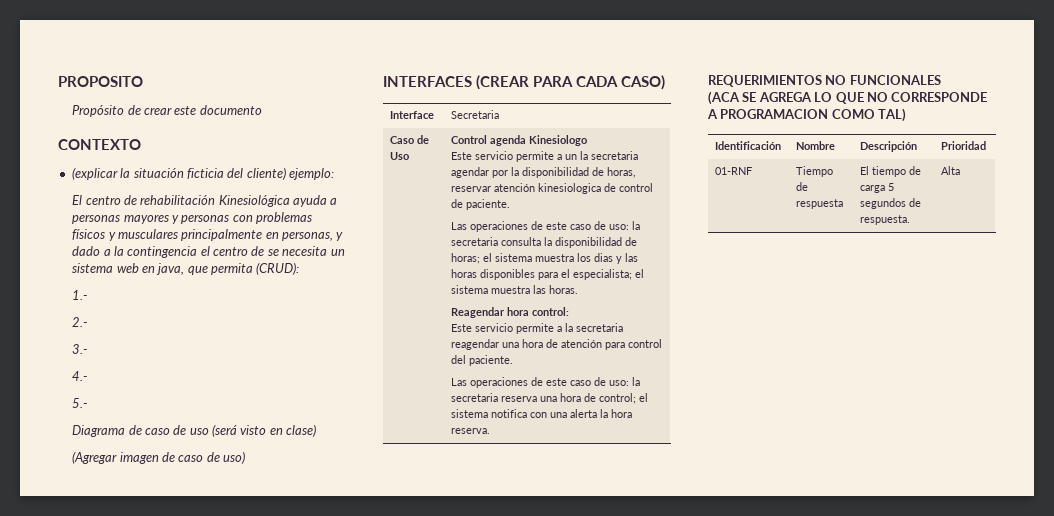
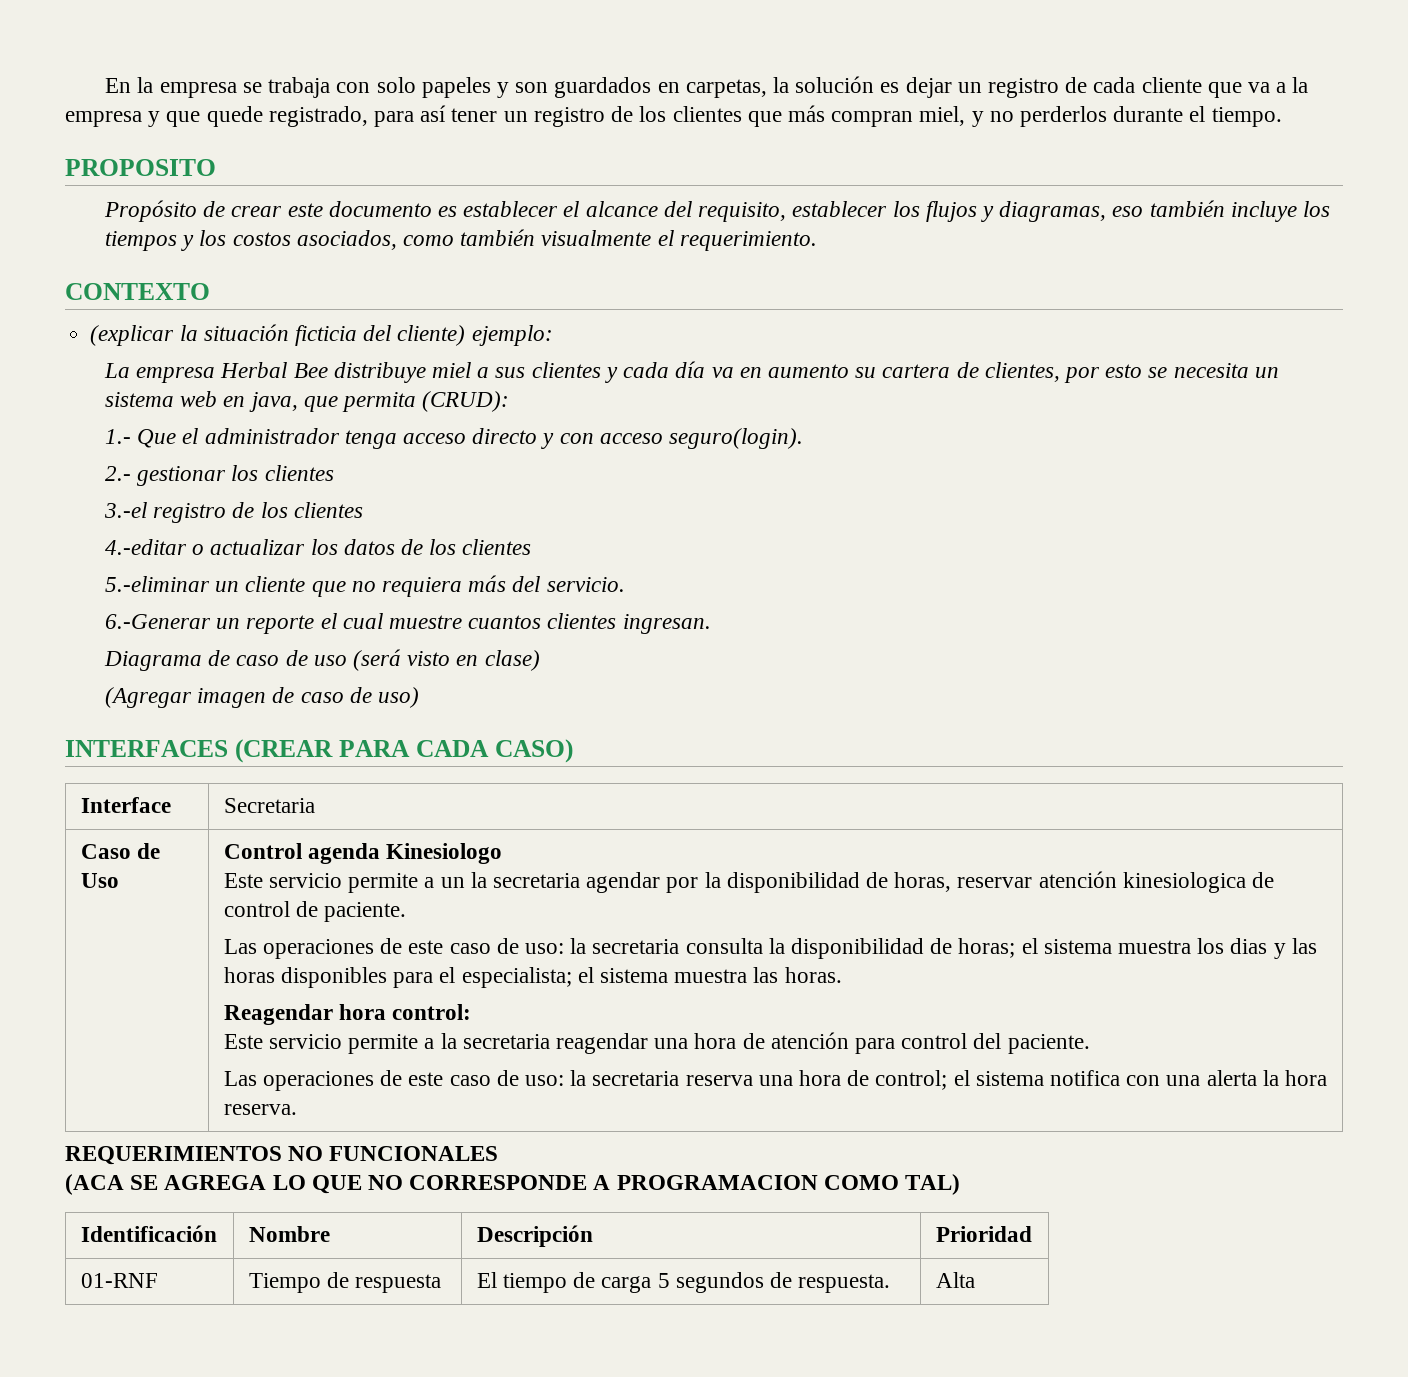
+ En la empresa se trabaja con solo papeles y son guardados en carpetas, la solución es dejar un registro de cada cliente que va a la empresa y que quede registrado, para así tener un registro de los clientes que más compran miel, y no perderlos durante el tiempo.
- Propósito de crear este documento
+ Propósito de crear este documento es establecer el alcance del requisito, establecer los flujos y diagramas, eso también incluye los tiempos y los costos asociados, como también visualmente el requerimiento.
- El centro de rehabilitación Kinesiológica ayuda a personas mayores y personas con problemas físicos y musculares principalmente en personas, y dado a la contingencia el centro de se necesita un sistema web en java, que permita (CRUD):
+ La empresa Herbal Bee distribuye miel a sus clientes y cada día va en aumento su cartera de clientes, por esto se necesita un sistema web en java, que permita (CRUD):
- 1.-
- 2.-
- 3.-
- 4.-
- 5.-
+ 1.- Que el administrador tenga acceso directo y con acceso seguro(login).
+ 2.- gestionar los clientes
+ 3.-el registro de los clientes
+ 4.-editar o actualizar los datos de los clientes
+ 5.-eliminar un cliente que no requiera más del servicio.
+ 6.-Generar un reporte el cual muestre cuantos clientes ingresan.

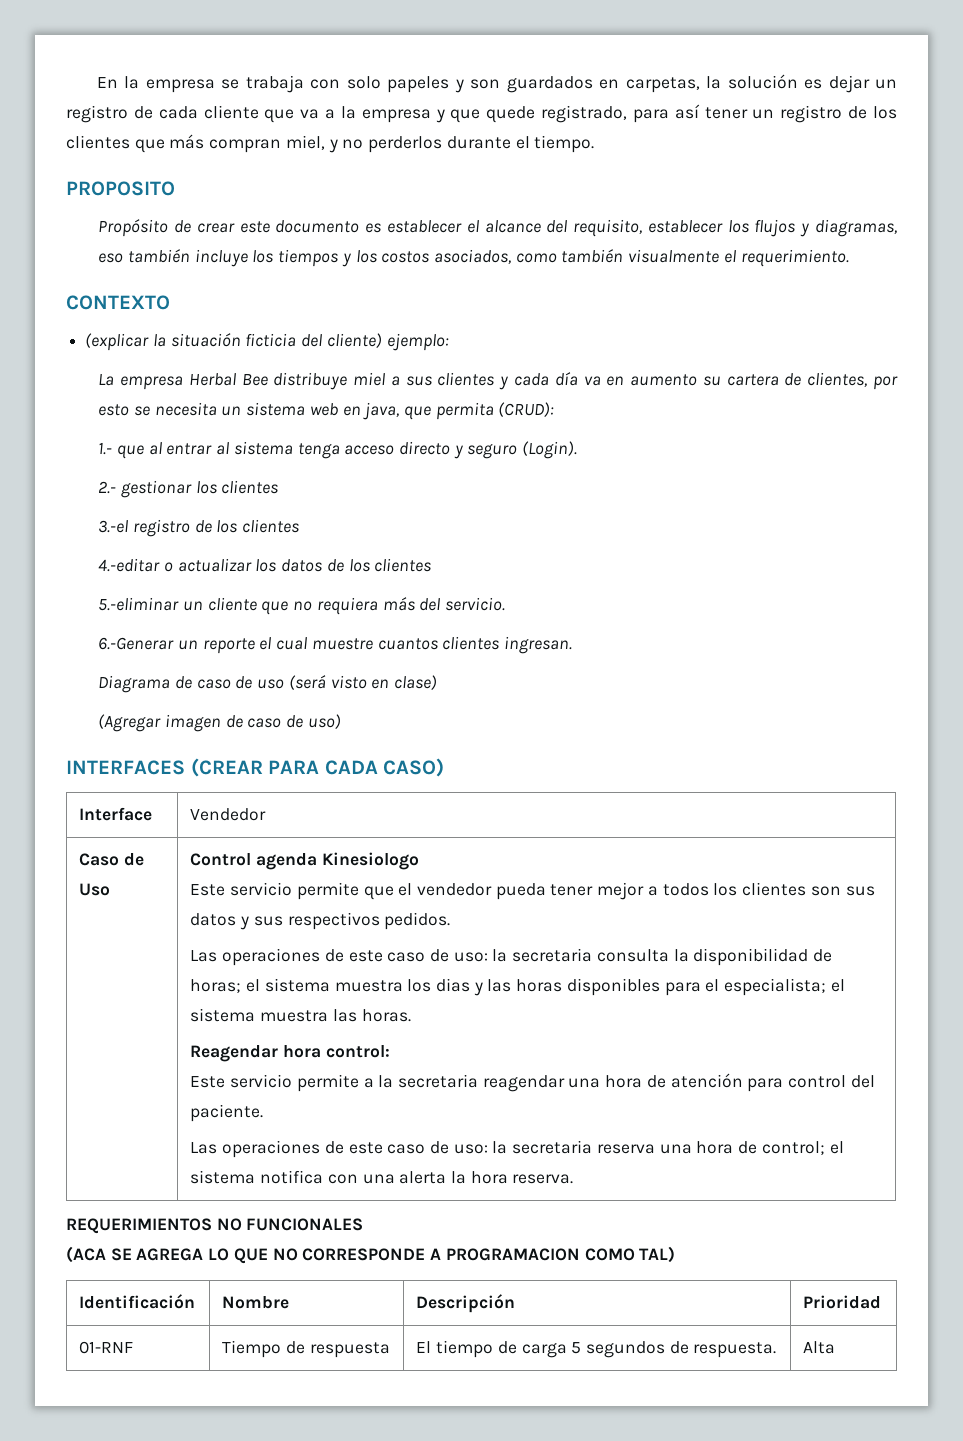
- 1.- Que el administrador tenga acceso directo y con acceso seguro(login).
+ 1.- que al entrar al sistema tenga acceso directo y seguro (Login).
- Interface | Secretaria
+ Interface | Vendedor
- Este servicio permite a un la secretaria agendar por la disponibilidad de horas, reservar atención kinesiologica de control de paciente.
+ Este servicio permite que el vendedor pueda tener mejor a todos los clientes son sus datos y sus respectivos pedidos.

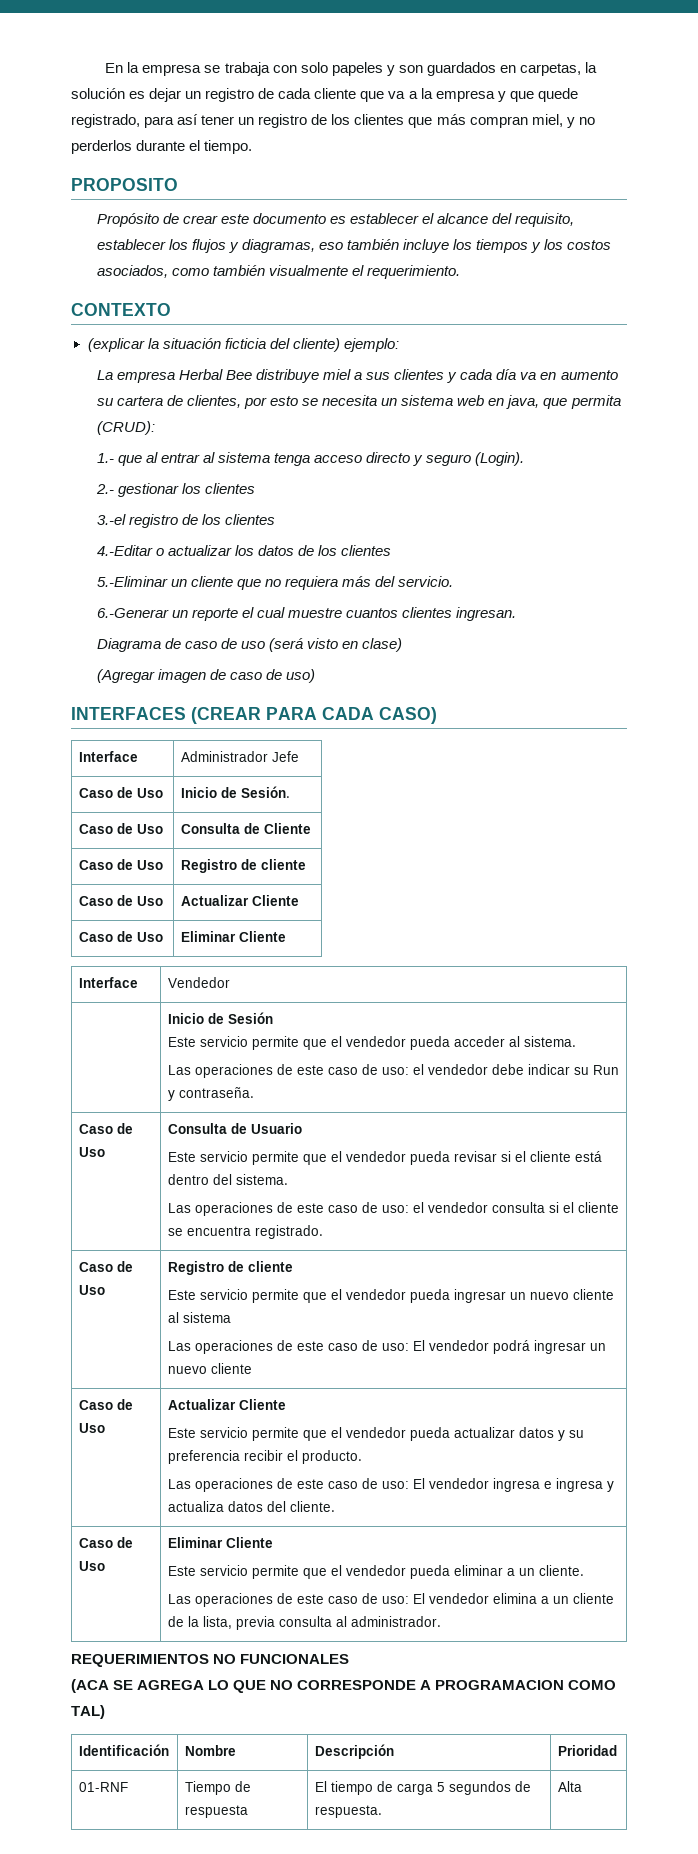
- 4.-editar o actualizar los datos de los clientes
+ 4.-Editar o actualizar los datos de los clientes
- 5.-eliminar un cliente que no requiera más del servicio.
+ 5.-Eliminar un cliente que no requiera más del servicio.
+ Interface | Administrador Jefe
+ Caso de Uso | Inicio de Sesión.
+ Caso de Uso | Consulta de Cliente
+ Caso de Uso | Registro de cliente
+ Caso de Uso | Actualizar Cliente
+ Caso de Uso | Eliminar Cliente
  Interface | Vendedor
- Caso de Uso | Control agenda Kinesiologo
- Este servicio permite que el vendedor pueda tener mejor a todos los clientes son sus datos y sus respectivos pedidos.
- Las operaciones de este caso de uso: la secretaria consulta la disponibilidad de horas; el sistema muestra los dias y las horas disponibles para el especialista; el sistema muestra las horas.
- Reagendar hora control:
- Este servicio permite a la secretaria reagendar una hora de atención para control del paciente.
- Las operaciones de este caso de uso: la secretaria reserva una hora de control; el sistema notifica con una alerta la hora reserva.
+ | Inicio de Sesión
+ Este servicio permite que el vendedor pueda acceder al sistema.
+ Las operaciones de este caso de uso: el vendedor debe indicar su Run y contraseña.
+ Caso de Uso | Consulta de Usuario
+ Este servicio permite que el vendedor pueda revisar si el cliente está dentro del sistema.
+ Las operaciones de este caso de uso: el vendedor consulta si el cliente se encuentra registrado.
+ Caso de Uso | Registro de cliente
+ Este servicio permite que el vendedor pueda ingresar un nuevo cliente al sistema
+ Las operaciones de este caso de uso: El vendedor podrá ingresar un nuevo cliente
+ Caso de Uso | Actualizar Cliente
+ Este servicio permite que el vendedor pueda actualizar datos y su preferencia recibir el producto.
+ Las operaciones de este caso de uso: El vendedor ingresa e ingresa y actualiza datos del cliente.
+ Caso de Uso | Eliminar Cliente
+ Este servicio permite que el vendedor pueda eliminar a un cliente.
+ Las operaciones de este caso de uso: El vendedor elimina a un cliente de la lista, previa consulta al administrador.

